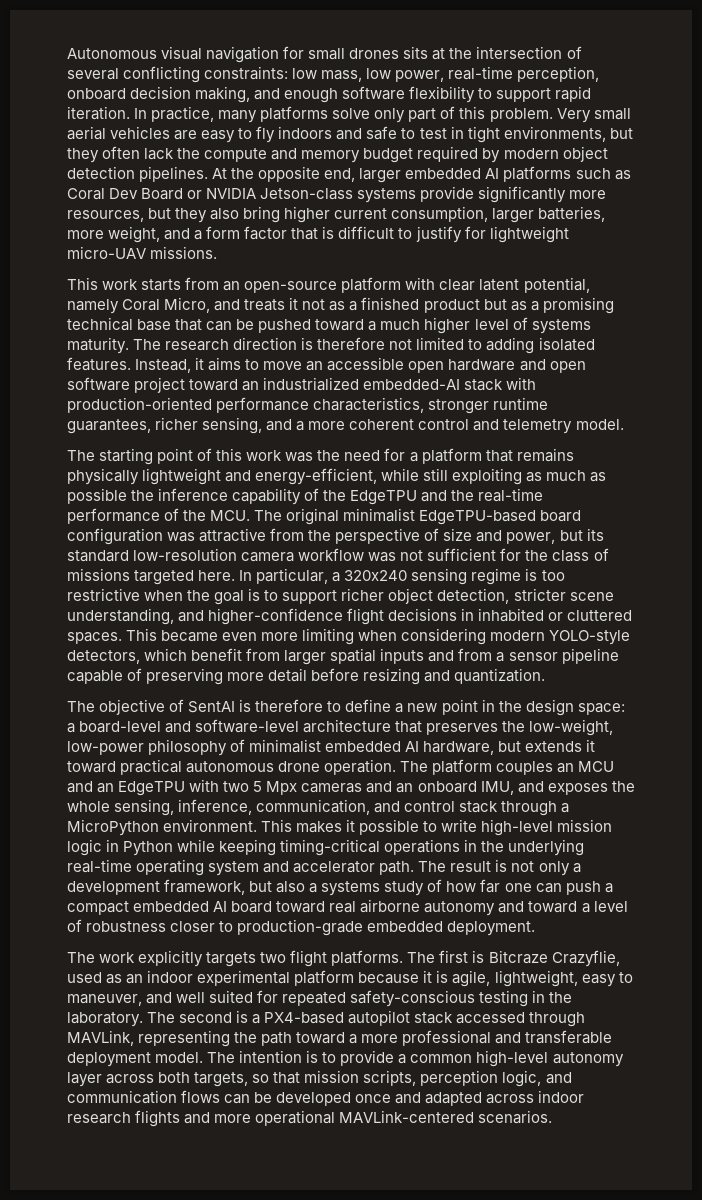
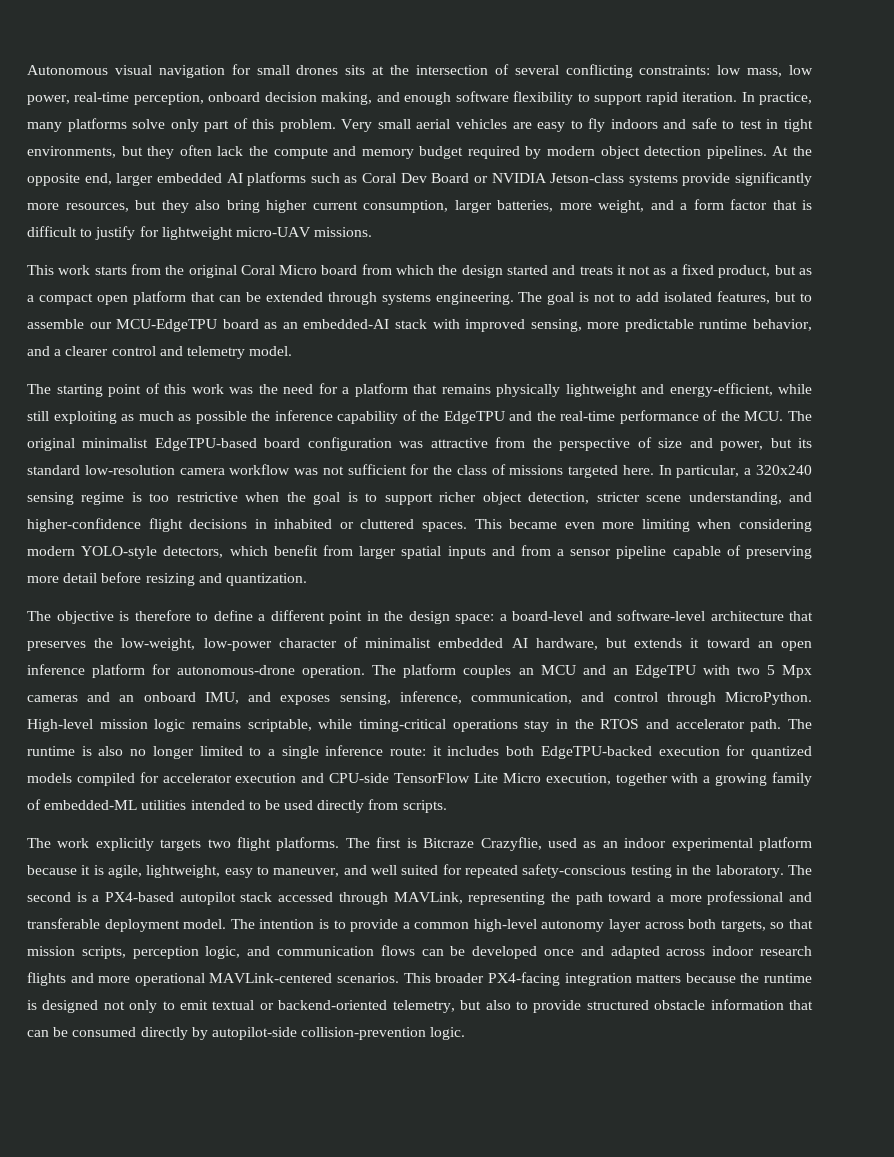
- This work starts from an open-source platform with clear latent potential, namely Coral Micro, and treats it not as a finished product but as a promising technical base that can be pushed toward a much higher level of systems maturity. The research direction is therefore not limited to adding isolated features. Instead, it aims to move an accessible open hardware and open software project toward an industrialized embedded-AI stack with production-oriented performance characteristics, stronger runtime guarantees, richer sensing, and a more coherent control and telemetry model.
+ This work starts from the original Coral Micro board from which the design started and treats it not as a fixed product, but as a compact open platform that can be extended through systems engineering. The goal is not to add isolated features, but to assemble our MCU-EdgeTPU board as an embedded-AI stack with improved sensing, more predictable runtime behavior, and a clearer control and telemetry model.
- The objective of SentAI is therefore to define a new point in the design space: a board-level and software-level architecture that preserves the low-weight, low-power philosophy of minimalist embedded AI hardware, but extends it toward practical autonomous drone operation.
+ The objective is therefore to define a different point in the design space: a board-level and software-level architecture that preserves the low-weight, low-power character of minimalist embedded AI hardware, but extends it toward an open inference platform for autonomous-drone operation.
- The platform couples an MCU and an EdgeTPU with two 5 Mpx cameras and an onboard IMU, and exposes the whole sensing, inference, communication, and control stack through a MicroPython environment. This makes it possible to write high-level mission logic in Python while keeping timing-critical operations in the underlying real-time operating system and accelerator path. The result is not only a development framework, but also a systems study of how far one can push a compact embedded AI board toward real airborne autonomy and toward a level of robustness closer to production-grade embedded deployment.
+ The platform couples an MCU and an EdgeTPU with two 5 Mpx cameras and an onboard IMU, and exposes sensing, inference, communication, and control through MicroPython. High-level mission logic remains scriptable, while timing-critical operations stay in the RTOS and accelerator path. The runtime is also no longer limited to a single inference route: it includes both EdgeTPU-backed execution for quantized models compiled for accelerator execution and CPU-side TensorFlow Lite Micro execution, together with a growing family of embedded-ML utilities intended to be used directly from scripts.
+ This broader PX4-facing integration matters because the runtime is designed not only to emit textual or backend-oriented telemetry, but also to provide structured obstacle information that can be consumed directly by autopilot-side collision-prevention logic.

